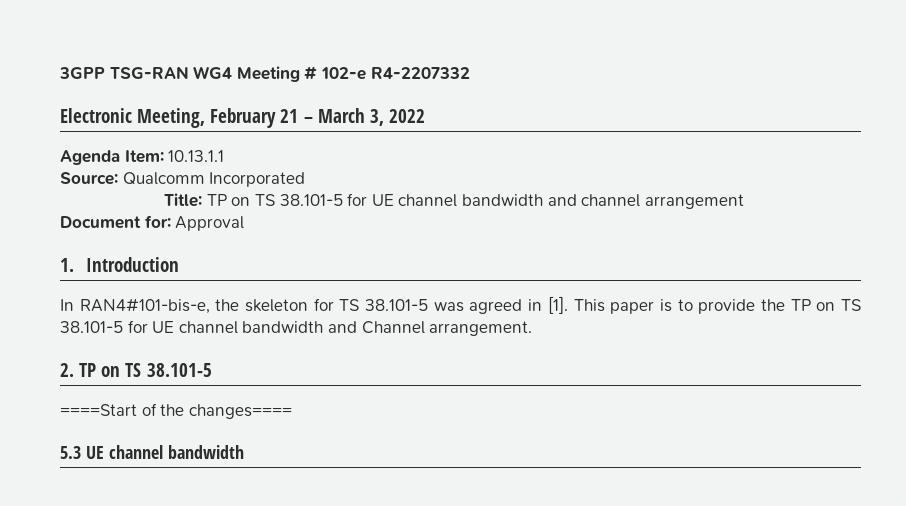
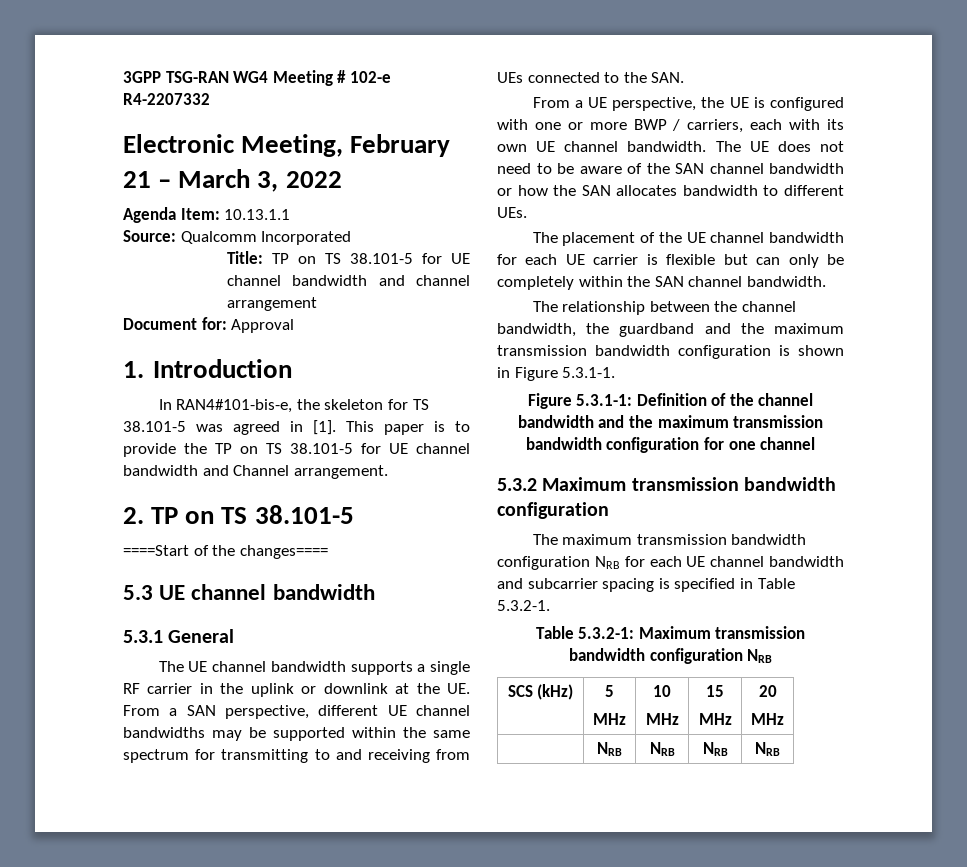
+ 5.3.1 General
+ The UE channel bandwidth supports a single RF carrier in the uplink or downlink at the UE. From a SAN perspective, different UE channel bandwidths may be supported within the same spectrum for transmitting to and receiving from UEs connected to the SAN.
+ From a UE perspective, the UE is configured with one or more BWP / carriers, each with its own UE channel bandwidth. The UE does not need to be aware of the SAN channel bandwidth or how the SAN allocates bandwidth to different UEs.
+ The placement of the UE channel bandwidth for each UE carrier is flexible but can only be completely within the SAN channel bandwidth.
+ The relationship between the channel bandwidth, the guardband and the maximum transmission bandwidth configuration is shown in Figure 5.3.1-1.
+ Figure 5.3.1-1: Definition of the channel bandwidth and the maximum transmission bandwidth configuration for one channel
+ 5.3.2 Maximum transmission bandwidth configuration
+ The maximum transmission bandwidth configuration NRB for each UE channel bandwidth and subcarrier spacing is specified in Table 5.3.2-1.
+ Table 5.3.2-1: Maximum transmission bandwidth configuration NRB
+ SCS (kHz) | 5
+ MHz | 10
+ MHz | 15
+ MHz | 20
+ MHz
+ | NRB | NRB | NRB | NRB

